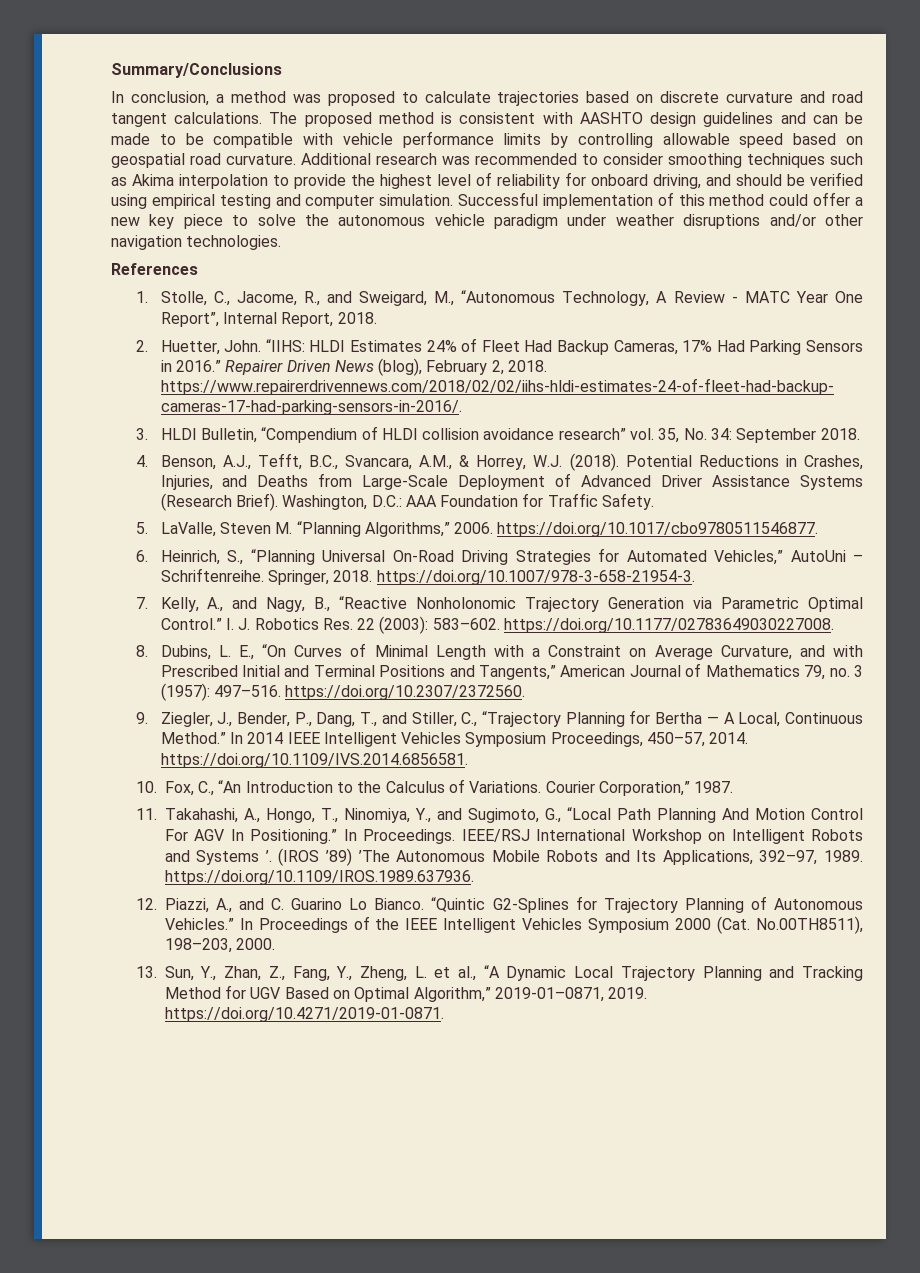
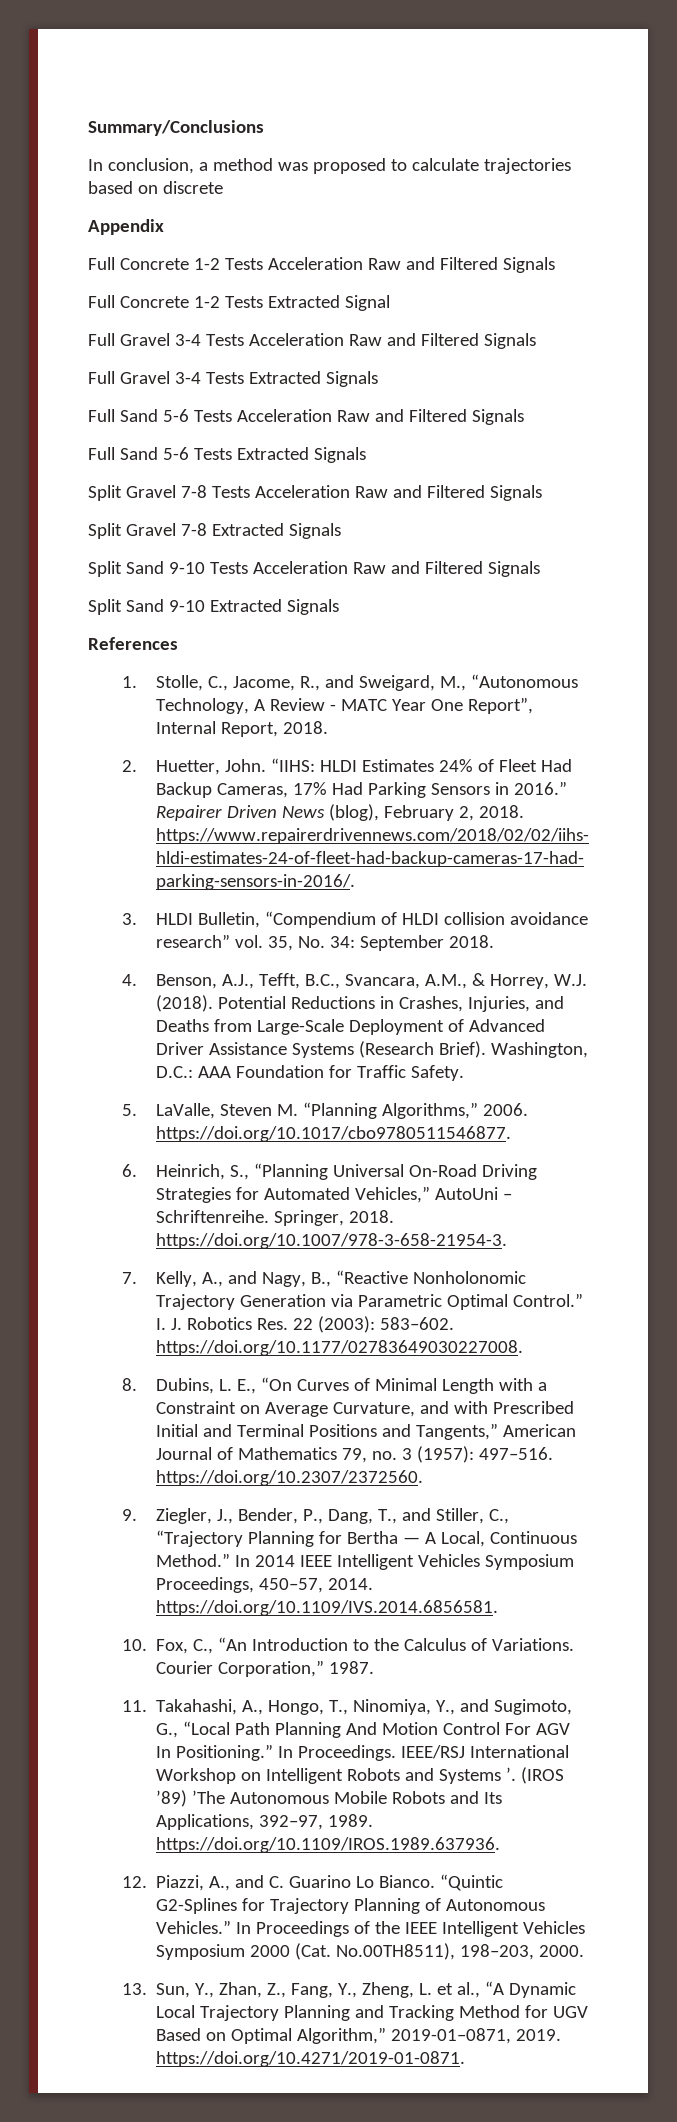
- In conclusion, a method was proposed to calculate trajectories based on discrete curvature and road tangent calculations. The proposed method is consistent with AASHTO design guidelines and can be made to be compatible with vehicle performance limits by controlling allowable speed based on geospatial road curvature. Additional research was recommended to consider smoothing techniques such as Akima interpolation to provide the highest level of reliability for onboard driving, and should be verified using empirical testing and computer simulation. Successful implementation of this method could offer a new key piece to solve the autonomous vehicle paradigm under weather disruptions and/or other navigation technologies.
+ In conclusion, a method was proposed to calculate trajectories based on discrete
+ Appendix
+ Full Concrete 1-2 Tests Acceleration Raw and Filtered Signals
+ Full Concrete 1-2 Tests Extracted Signal
+ Full Gravel 3-4 Tests Acceleration Raw and Filtered Signals
+ Full Gravel 3-4 Tests Extracted Signals
+ Full Sand 5-6 Tests Acceleration Raw and Filtered Signals
+ Full Sand 5-6 Tests Extracted Signals
+ Split Gravel 7-8 Tests Acceleration Raw and Filtered Signals
+ Split Gravel 7-8 Extracted Signals
+ Split Sand 9-10 Tests Acceleration Raw and Filtered Signals
+ Split Sand 9-10 Extracted Signals

